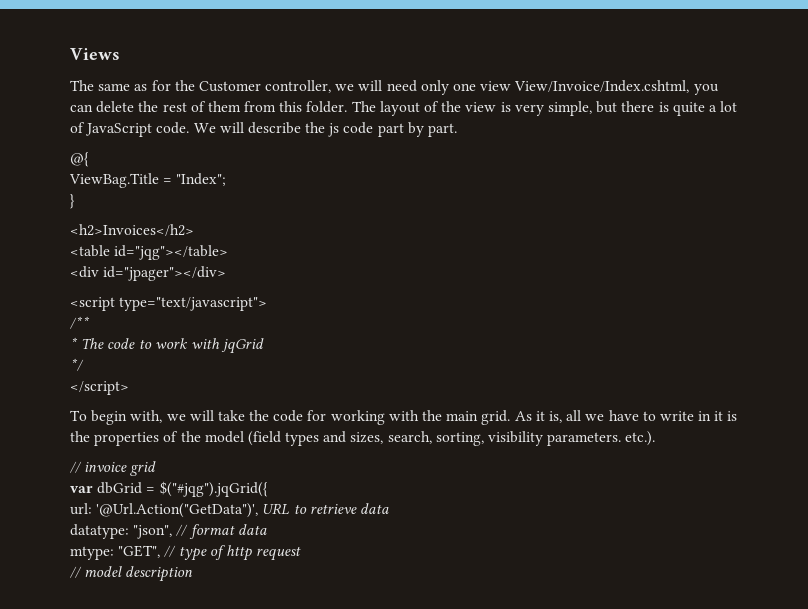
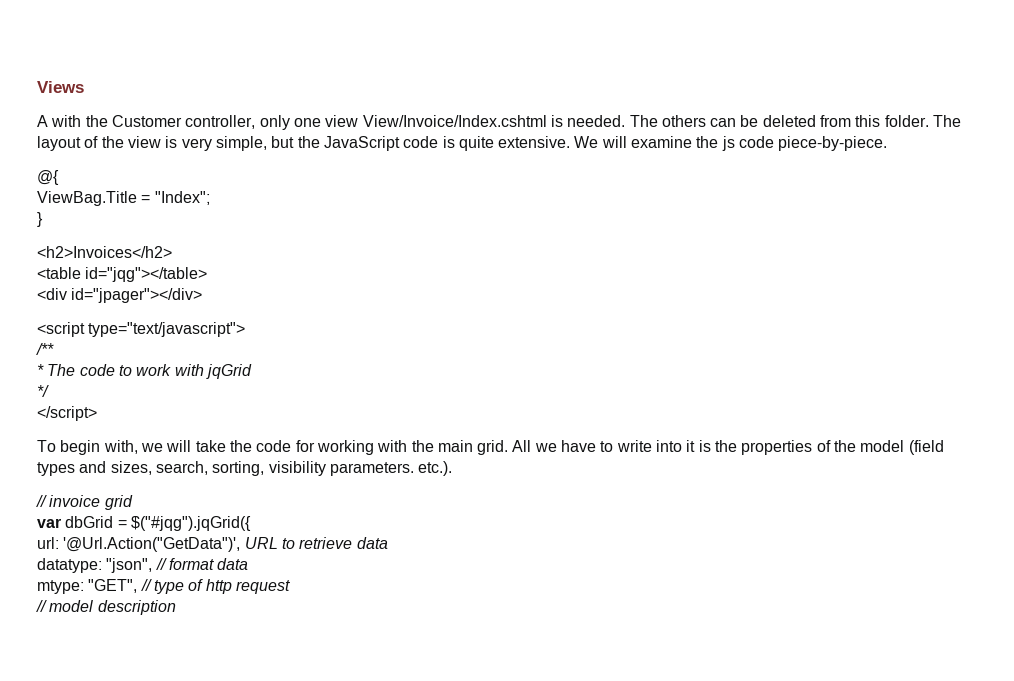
- The same as for the Customer controller, we will need only one view View/Invoice/Index.cshtml, you can delete the rest of them from this folder.
+ A with the Customer controller, only one view View/Invoice/Index.cshtml is needed. The others can be deleted from this folder.
- The layout of the view is very simple, but there is quite a lot of JavaScript code.
+ The layout of the view is very simple, but the JavaScript code is quite extensive.
- We will describe the js code part by part.
+ We will examine the js code piece-by-piece.
- As it is, all we have to write in it is the properties of the model (field types and sizes, search, sorting, visibility parameters. etc.).
+ All we have to write into it is the properties of the model (field types and sizes, search, sorting, visibility parameters. etc.).

